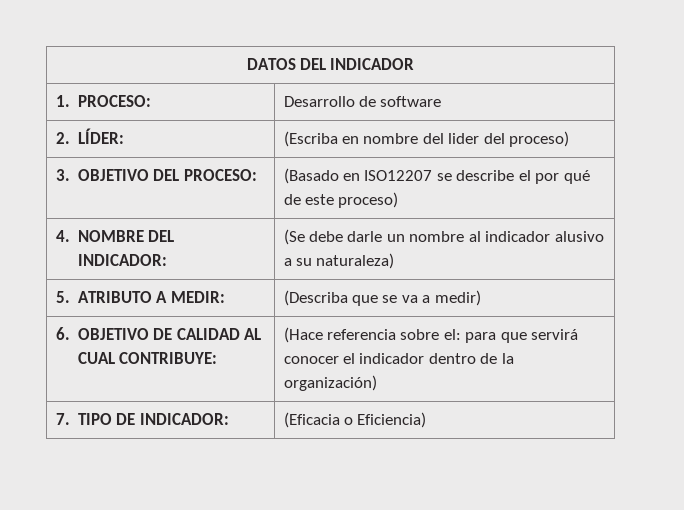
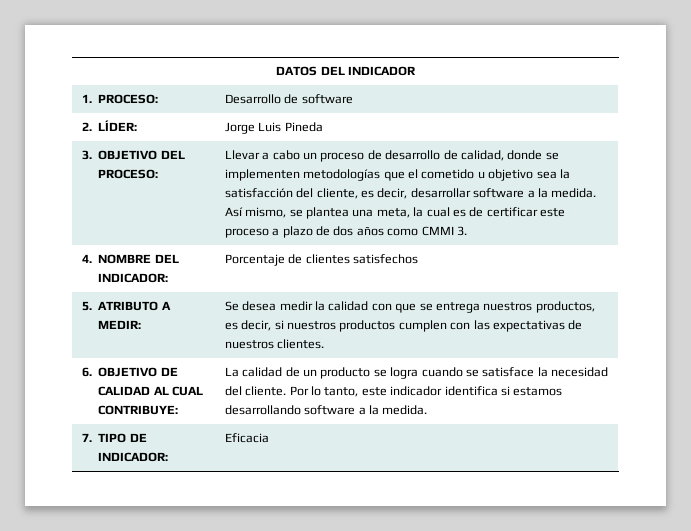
- 2. LÍDER: | (Escriba en nombre del lider del proceso)
- 3. OBJETIVO DEL PROCESO: | (Basado en ISO12207 se describe el por qué de este proceso)
- 4. NOMBRE DEL INDICADOR: | (Se debe darle un nombre al indicador alusivo a su naturaleza)
- 5. ATRIBUTO A MEDIR: | (Describa que se va a medir)
+ 2. LÍDER: | Jorge Luis Pineda
+ 3. OBJETIVO DEL PROCESO: | Llevar a cabo un proceso de desarrollo de calidad, donde se implementen metodologías que el cometido u objetivo sea la satisfacción del cliente, es decir, desarrollar software a la medida. Así mismo, se plantea una meta, la cual es de certificar este proceso a plazo de dos años como CMMI 3.
+ 4. NOMBRE DEL INDICADOR: | Porcentaje de clientes satisfechos
+ 5. ATRIBUTO A MEDIR: | Se desea medir la calidad con que se entrega nuestros productos, es decir, si nuestros productos cumplen con las expectativas de nuestros clientes.
- 6. OBJETIVO DE CALIDAD AL CUAL CONTRIBUYE: | (Hace referencia sobre el: para que servirá conocer el indicador dentro de la organización)
+ 6. OBJETIVO DE CALIDAD AL CUAL CONTRIBUYE: | La calidad de un producto se logra cuando se satisface la necesidad del cliente. Por lo tanto, este indicador identifica si estamos desarrollando software a la medida.
- 7. TIPO DE INDICADOR: | (Eficacia o Eficiencia)
+ 7. TIPO DE INDICADOR: | Eficacia

